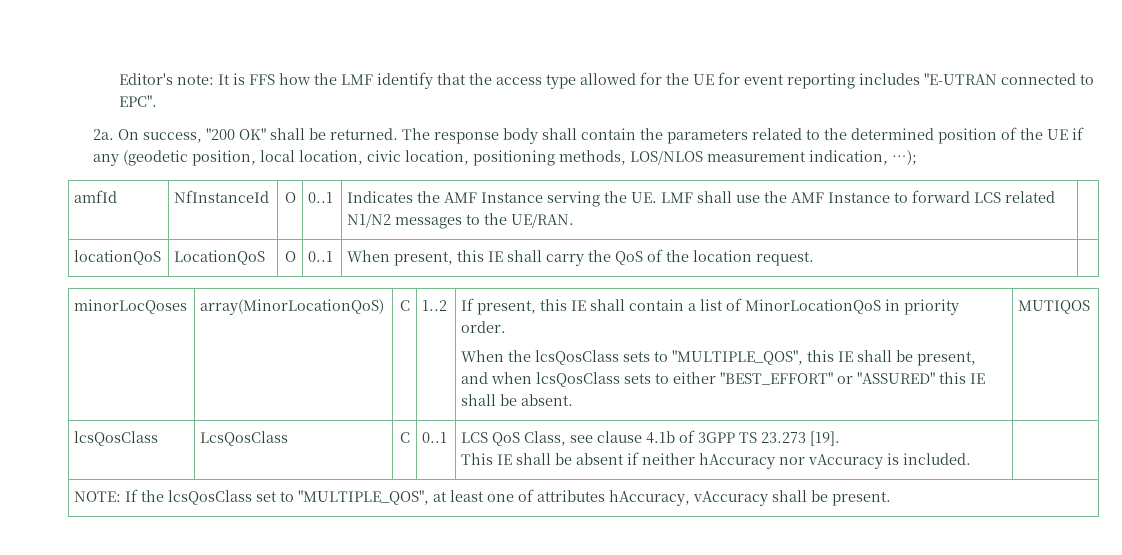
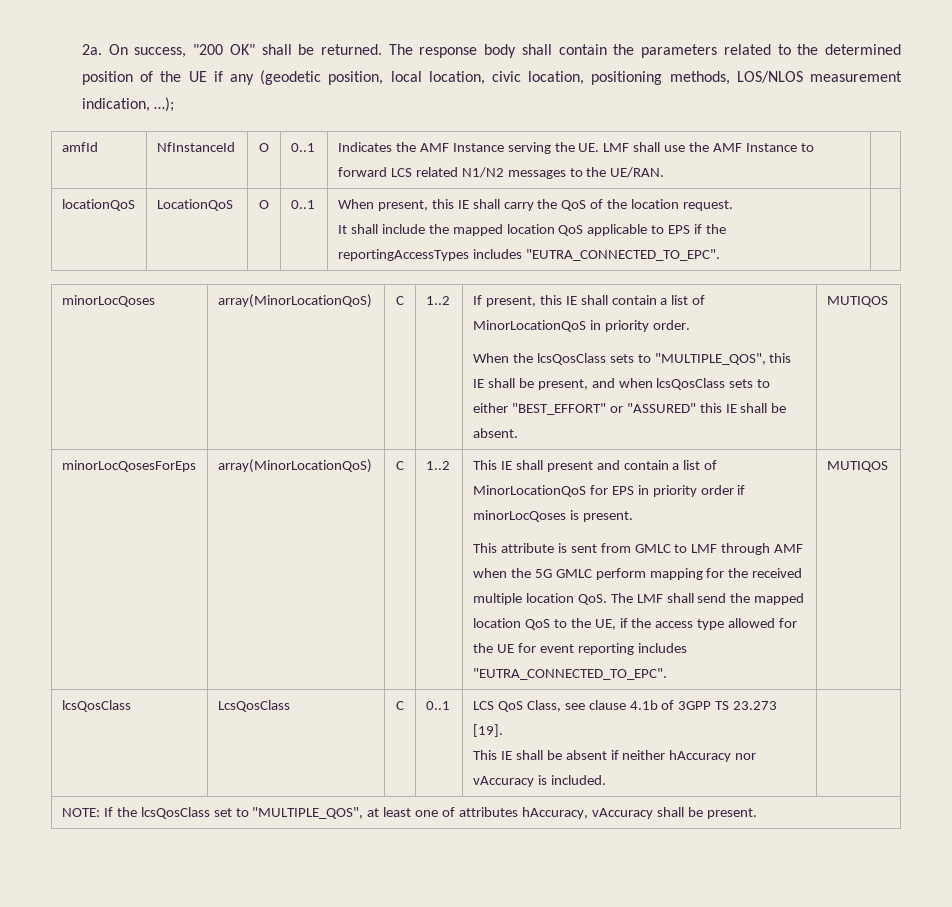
- Editor's note: It is FFS how the LMF identify that the access type allowed for the UE for event reporting includes "E-UTRAN connected to EPC".
- locationQoS | LocationQoS | O | 0..1 | When present, this IE shall carry the QoS of the location request. |
+ locationQoS | LocationQoS | O | 0..1 | When present, this IE shall carry the QoS of the location request.
+ It shall include the mapped location QoS applicable to EPS if the reportingAccessTypes includes "EUTRA_CONNECTED_TO_EPC". |
+ minorLocQosesForEps | array(MinorLocationQoS) | C | 1..2 | This IE shall present and contain a list of MinorLocationQoS for EPS in priority order if minorLocQoses is present.
+ This attribute is sent from GMLC to LMF through AMF when the 5G GMLC perform mapping for the received multiple location QoS. The LMF shall send the mapped location QoS to the UE, if the access type allowed for the UE for event reporting includes "EUTRA_CONNECTED_TO_EPC". | MUTIQOS

